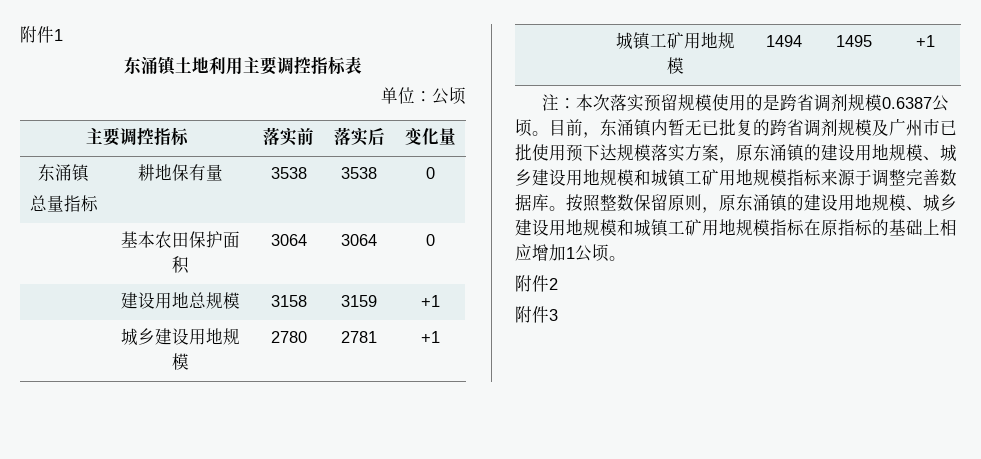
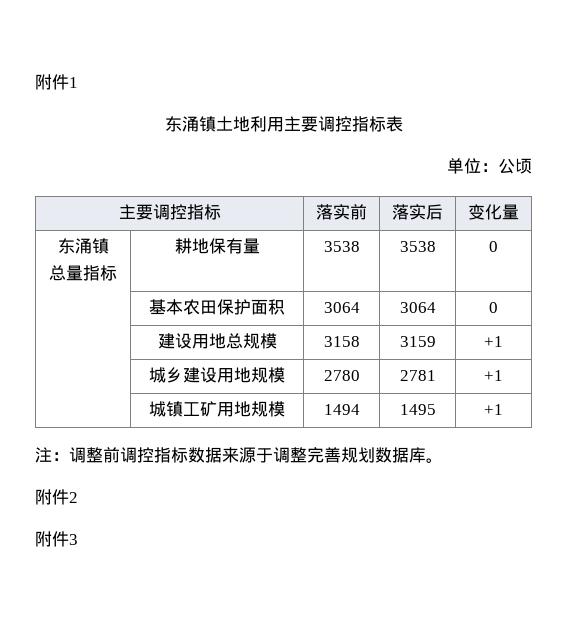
- 注：本次落实预留规模使用的是跨省调剂规模0.6387公顷。目前，东涌镇内暂无已批复的跨省调剂规模及广州市已批使用预下达规模落实方案，原东涌镇的建设用地规模、城乡建设用地规模和城镇工矿用地规模指标来源于调整完善数据库。按照整数保留原则，原东涌镇的建设用地规模、城乡建设用地规模和城镇工矿用地规模指标在原指标的基础上相应增加1公顷。
+ 注：调整前调控指标数据来源于调整完善规划数据库。

